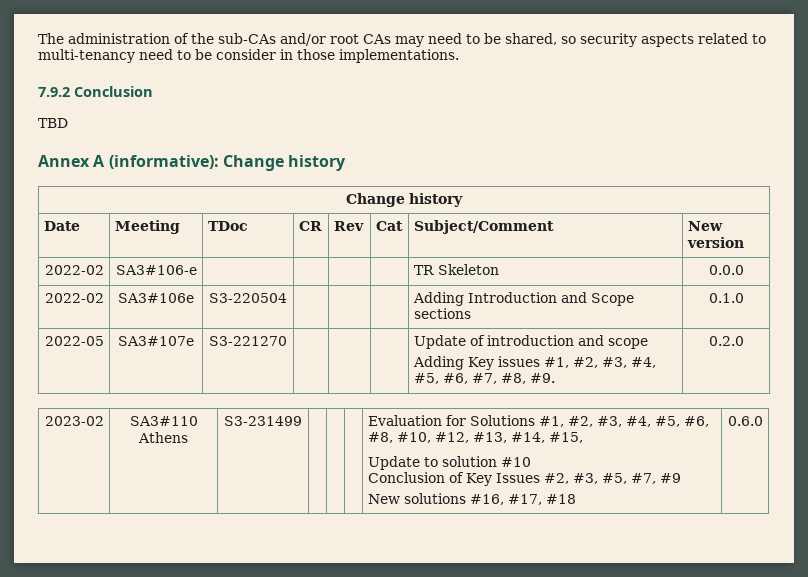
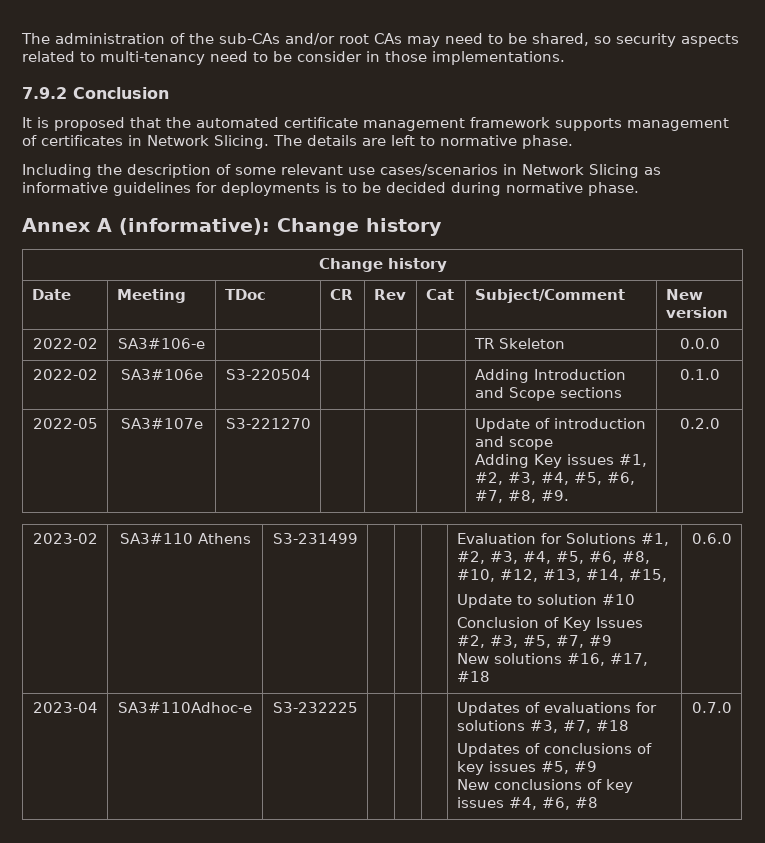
- TBD
+ It is proposed that the automated certificate management framework supports management of certificates in Network Slicing. The details are left to normative phase.
+ Including the description of some relevant use cases/scenarios in Network Slicing as informative guidelines for deployments is to be decided during normative phase.
+ 2023-04 | SA3#110Adhoc-e | S3-232225 | | | | Updates of evaluations for solutions #3, #7, #18
+ Updates of conclusions of key issues #5, #9
+ New conclusions of key issues #4, #6, #8 | 0.7.0

